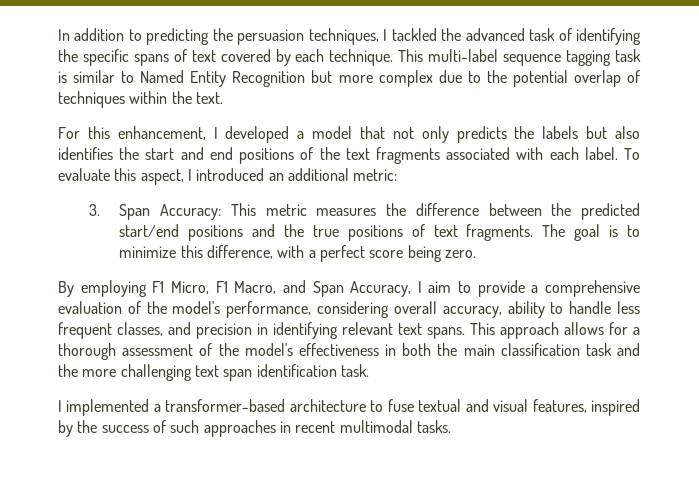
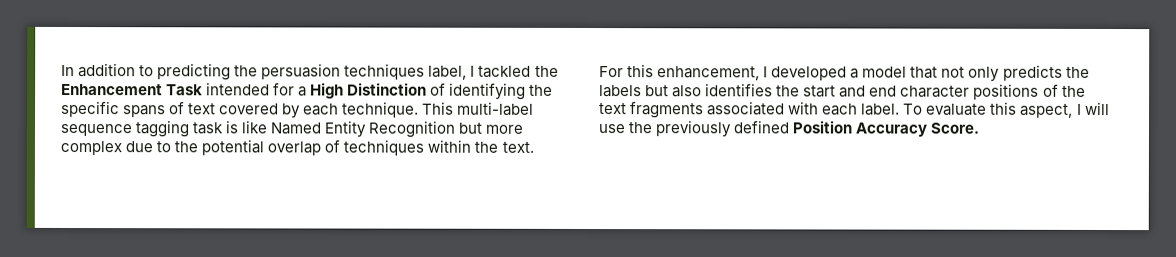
- In addition to predicting the persuasion techniques, I tackled the advanced task of identifying the specific spans of text covered by each technique.
+ In addition to predicting the persuasion techniques label, I tackled the Enhancement Task intended for a High Distinction of identifying the specific spans of text covered by each technique.
- This multi-label sequence tagging task is similar to Named Entity Recognition but more complex due to the potential overlap of techniques within the text.
+ This multi-label sequence tagging task is like Named Entity Recognition but more complex due to the potential overlap of techniques within the text.
- For this enhancement, I developed a model that not only predicts the labels but also identifies the start and end positions of the text fragments associated with each label.
+ For this enhancement, I developed a model that not only predicts the labels but also identifies the start and end character positions of the text fragments associated with each label.
- To evaluate this aspect, I introduced an additional metric:
- 3. Span Accuracy: This metric measures the difference between the predicted start/end positions and the true positions of text fragments. The goal is to minimize this difference, with a perfect score being zero.
- By employing F1 Micro, F1 Macro, and Span Accuracy, I aim to provide a comprehensive evaluation of the model's performance, considering overall accuracy, ability to handle less frequent classes, and precision in identifying relevant text spans. This approach allows for a thorough assessment of the model's effectiveness in both the main classification task and the more challenging text span identification task.
- I implemented a transformer-based architecture to fuse textual and visual features, inspired by the success of such approaches in recent multimodal tasks.
+ To evaluate this aspect, I will use the previously defined Position Accuracy Score.

